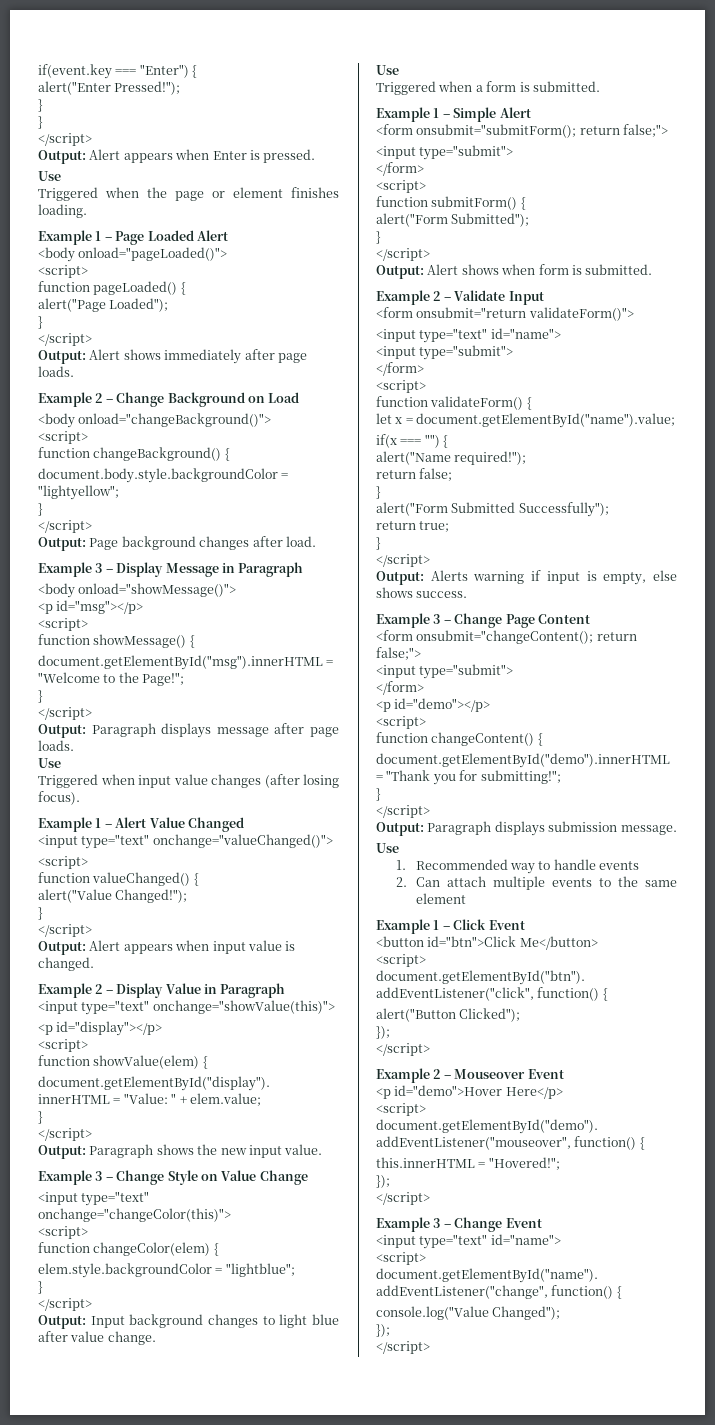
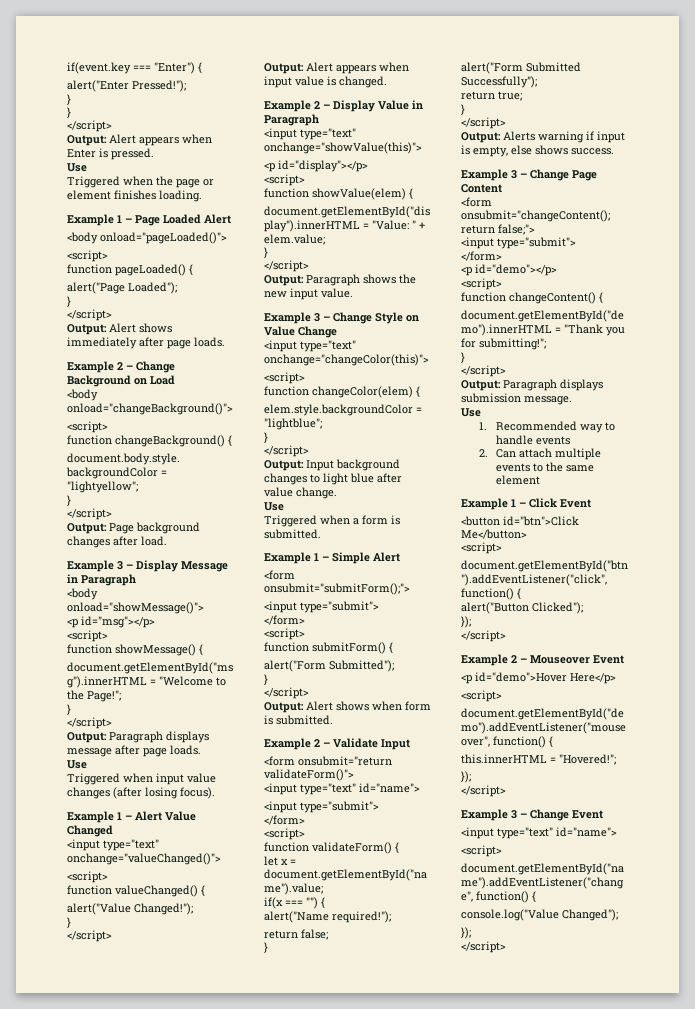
- <form onsubmit="submitForm(); return false;">
+ <form onsubmit="submitForm();">

